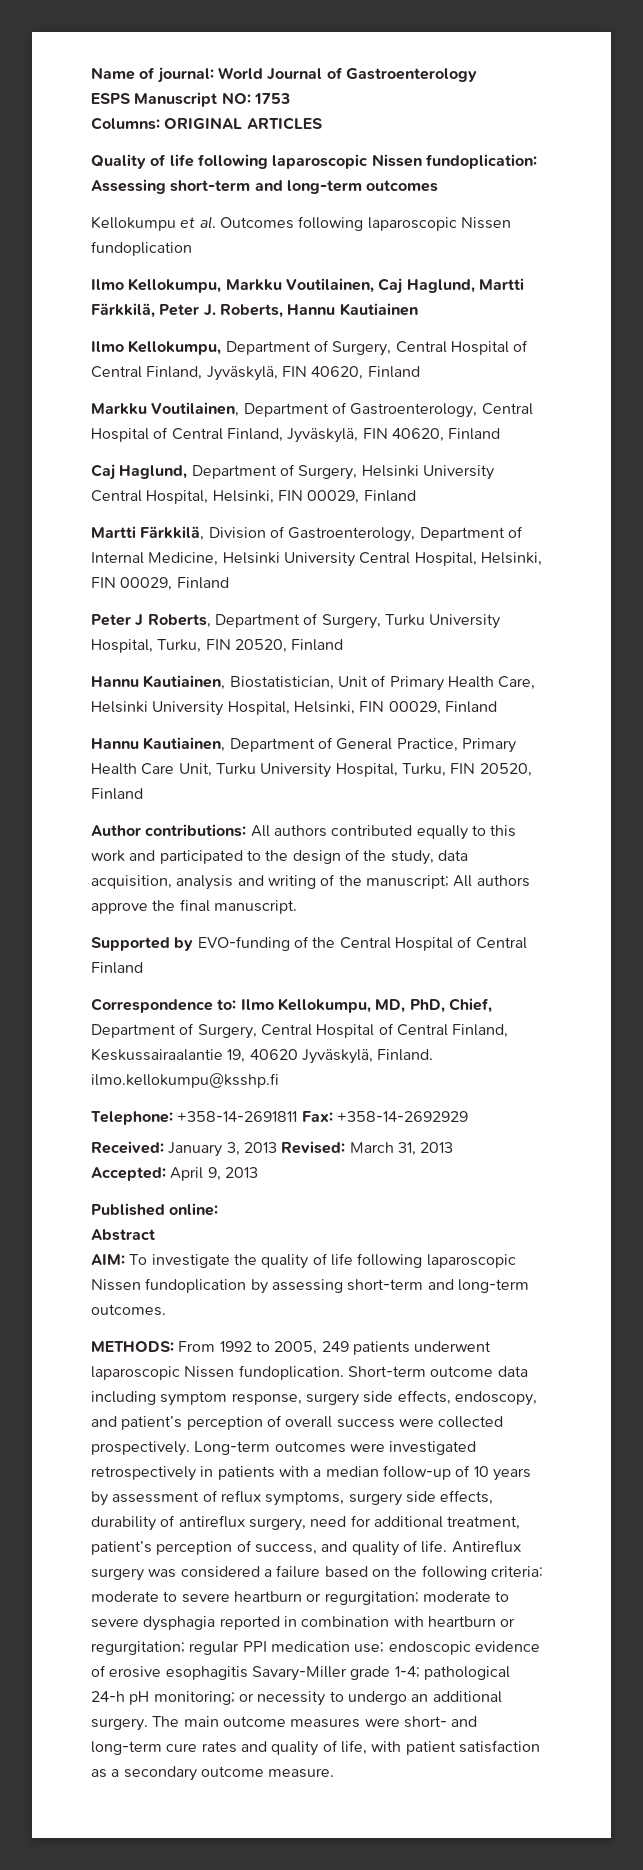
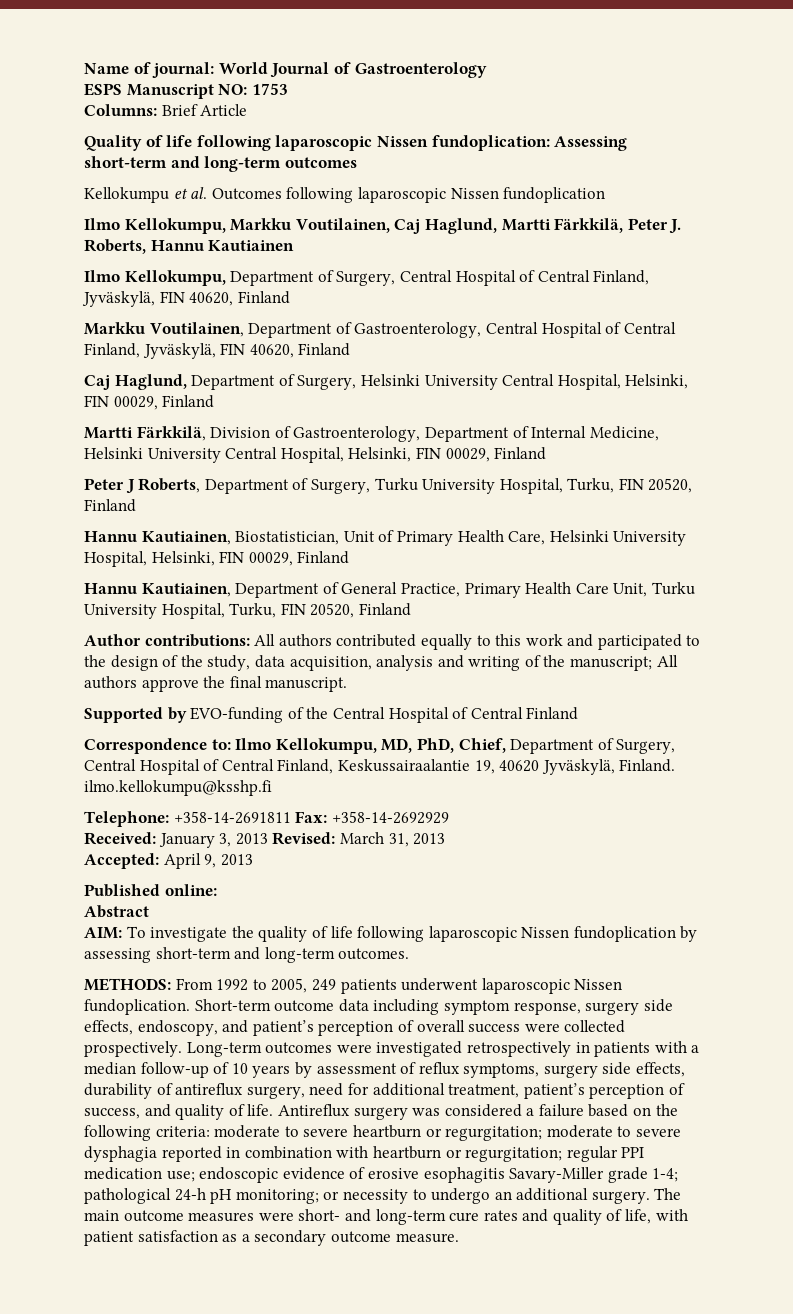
- Columns: ORIGINAL ARTICLES
+ Columns: Brief Article

